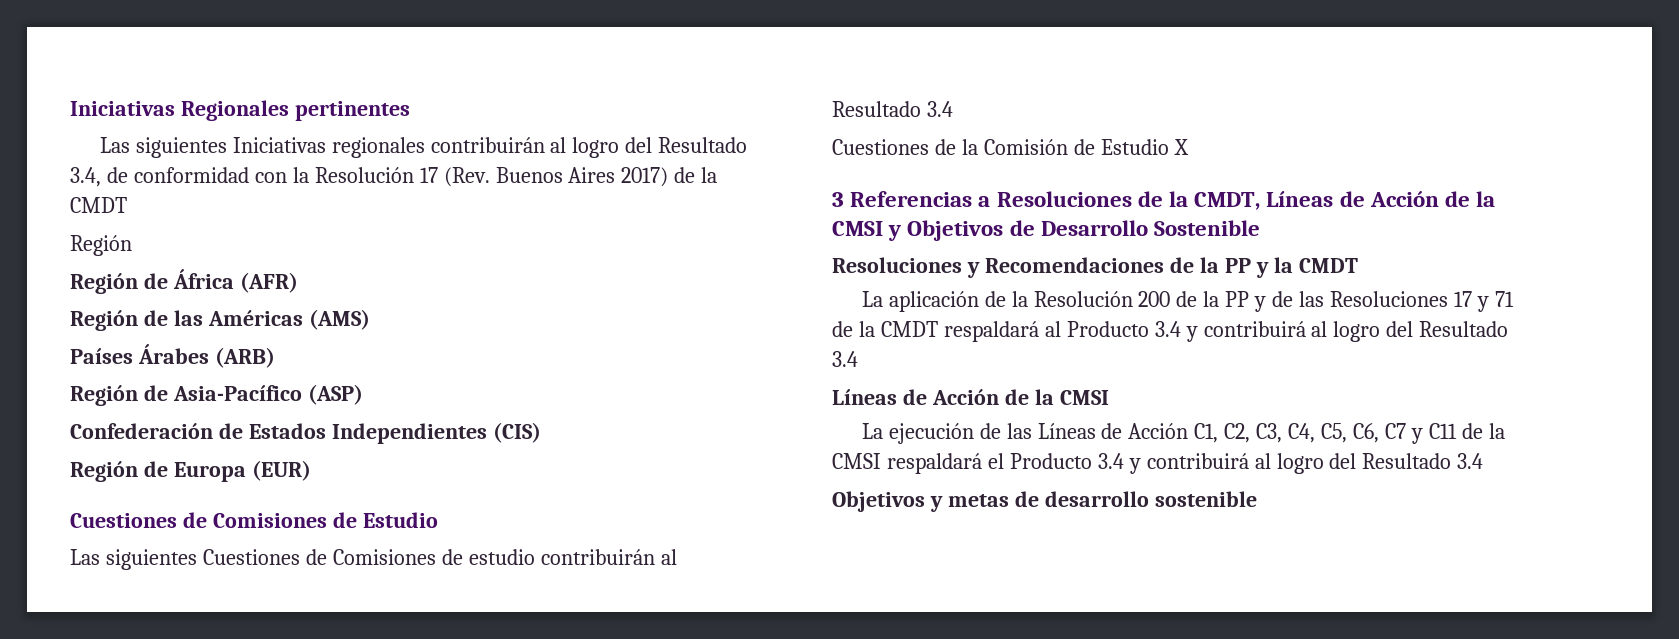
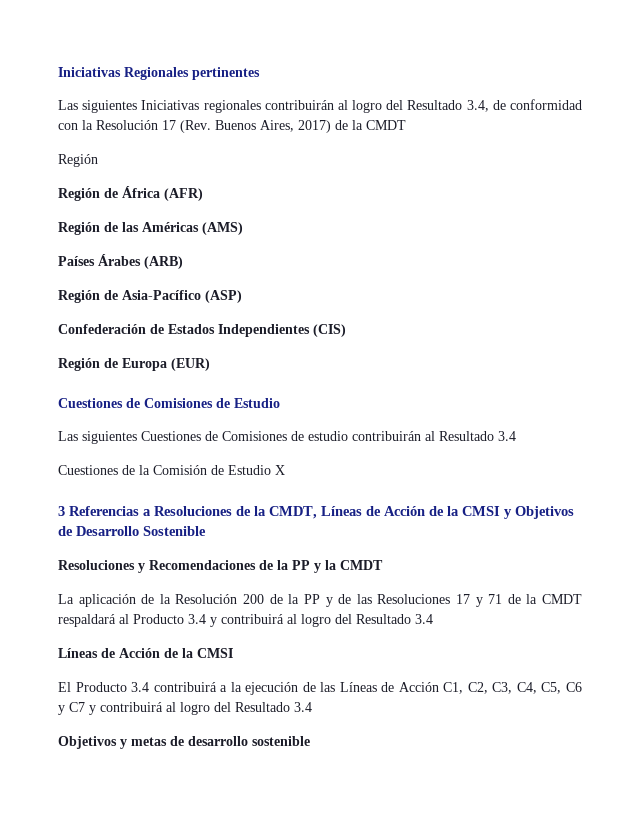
- Las siguientes Iniciativas regionales contribuirán al logro del Resultado 3.4, de conformidad con la Resolución 17 (Rev. Buenos Aires 2017) de la CMDT
+ Las siguientes Iniciativas regionales contribuirán al logro del Resultado 3.4, de conformidad con la Resolución 17 (Rev. Buenos Aires, 2017) de la CMDT
- La ejecución de las Líneas de Acción C1, C2, C3, C4, C5, C6, C7 y C11 de la CMSI respaldará el Producto 3.4 y contribuirá al logro del Resultado 3.4
+ El Producto 3.4 contribuirá a la ejecución de las Líneas de Acción C1, C2, C3, C4, C5, C6 y C7 y contribuirá al logro del Resultado 3.4

